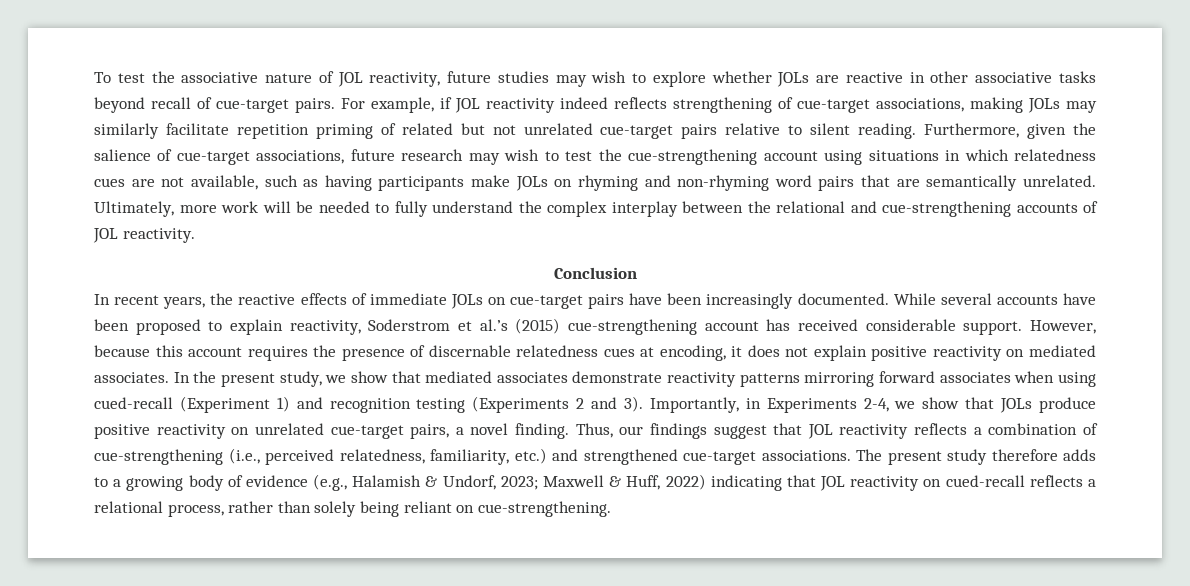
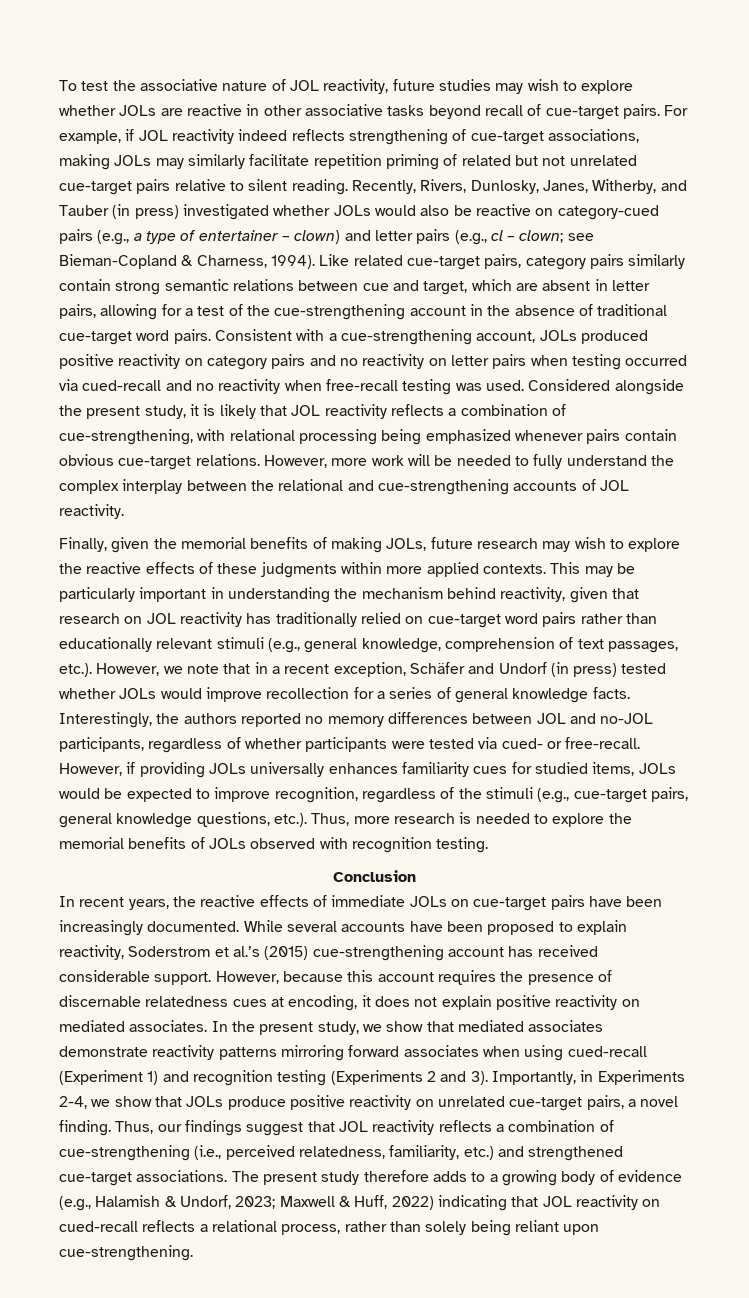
- Furthermore, given the salience of cue-target associations, future research may wish to test the cue-strengthening account using situations in which relatedness cues are not available, such as having participants make JOLs on rhyming and non-rhyming word pairs that are semantically unrelated. Ultimately, more work will be needed to fully understand the complex interplay between the relational and cue-strengthening accounts of JOL reactivity.
+ Recently, Rivers, Dunlosky, Janes, Witherby, and Tauber (in press) investigated whether JOLs would also be reactive on category-cued pairs (e.g., a type of entertainer – clown) and letter pairs (e.g., cl – clown; see Bieman-Copland & Charness, 1994). Like related cue-target pairs, category pairs similarly contain strong semantic relations between cue and target, which are absent in letter pairs, allowing for a test of the cue-strengthening account in the absence of traditional cue-target word pairs. Consistent with a cue-strengthening account, JOLs produced positive reactivity on category pairs and no reactivity on letter pairs when testing occurred via cued-recall and no reactivity when free-recall testing was used. Considered alongside the present study, it is likely that JOL reactivity reflects a combination of cue-strengthening, with relational processing being emphasized whenever pairs contain obvious cue-target relations. However, more work will be needed to fully understand the complex interplay between the relational and cue-strengthening accounts of JOL reactivity.
+ Finally, given the memorial benefits of making JOLs, future research may wish to explore the reactive effects of these judgments within more applied contexts. This may be particularly important in understanding the mechanism behind reactivity, given that research on JOL reactivity has traditionally relied on cue-target word pairs rather than educationally relevant stimuli (e.g., general knowledge, comprehension of text passages, etc.). However, we note that in a recent exception, Schäfer and Undorf (in press) tested whether JOLs would improve recollection for a series of general knowledge facts. Interestingly, the authors reported no memory differences between JOL and no-JOL participants, regardless of whether participants were tested via cued- or free-recall. However, if providing JOLs universally enhances familiarity cues for studied items, JOLs would be expected to improve recognition, regardless of the stimuli (e.g., cue-target pairs, general knowledge questions, etc.). Thus, more research is needed to explore the memorial benefits of JOLs observed with recognition testing.
- The present study therefore adds to a growing body of evidence (e.g., Halamish & Undorf, 2023; Maxwell & Huff, 2022) indicating that JOL reactivity on cued-recall reflects a relational process, rather than solely being reliant on cue-strengthening.
+ The present study therefore adds to a growing body of evidence (e.g., Halamish & Undorf, 2023; Maxwell & Huff, 2022) indicating that JOL reactivity on cued-recall reflects a relational process, rather than solely being reliant upon cue-strengthening.

